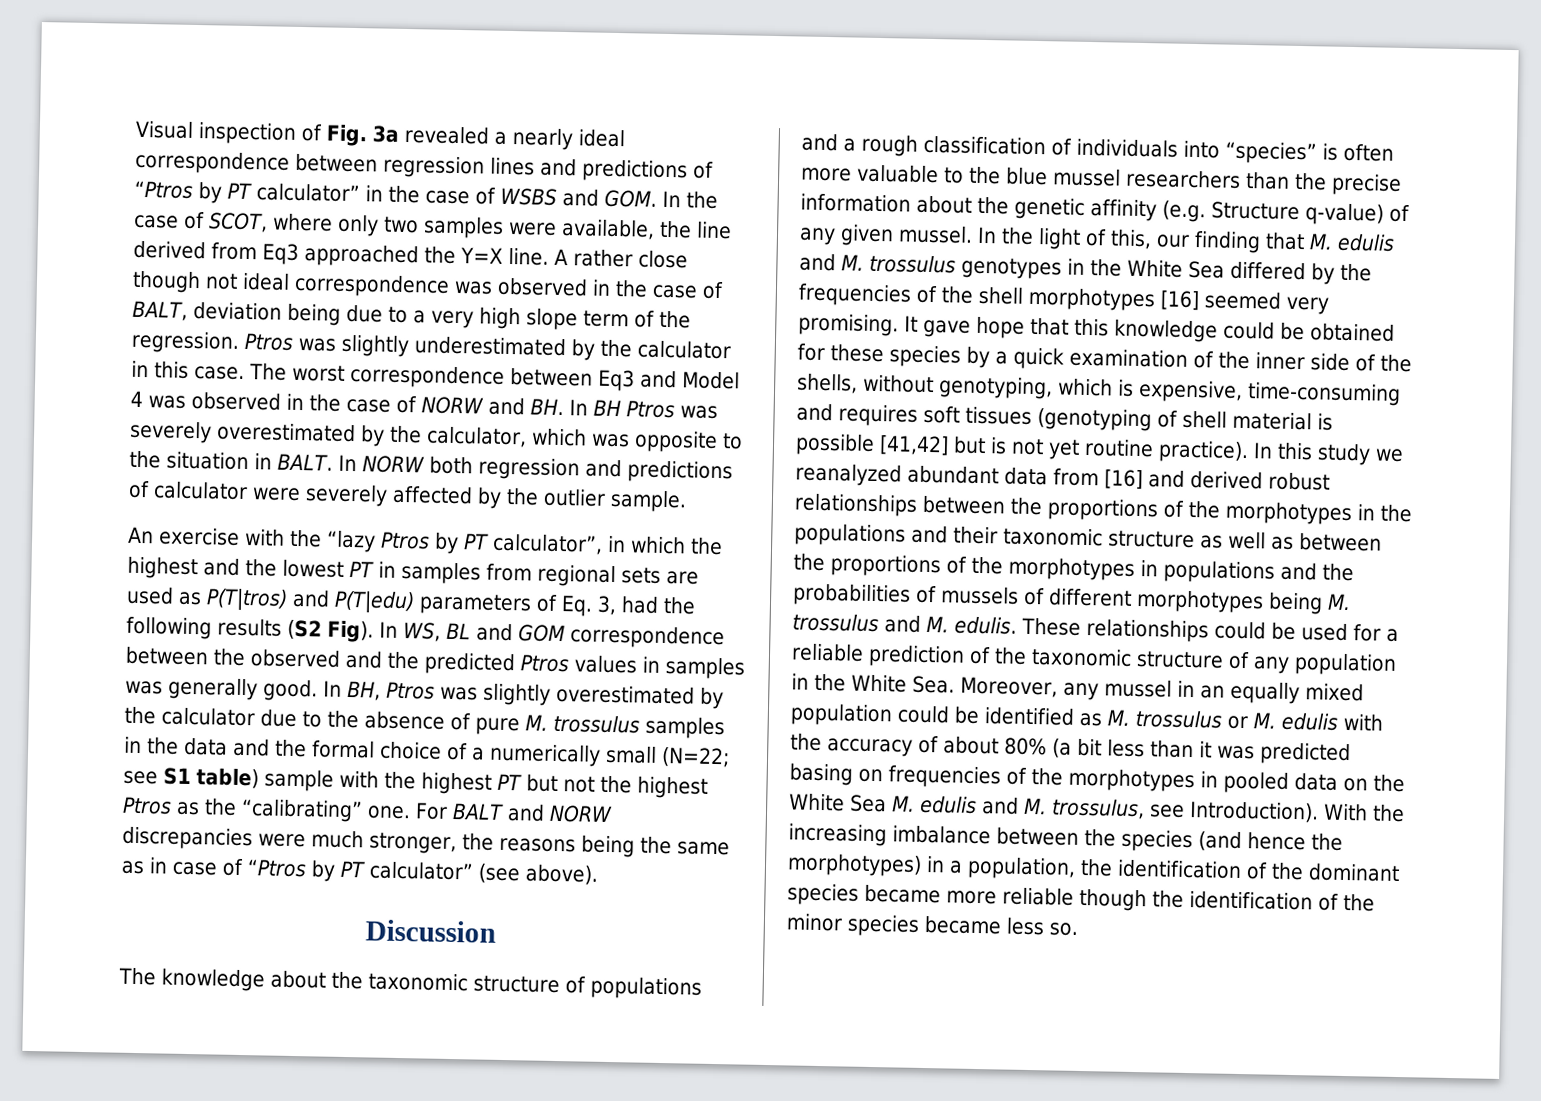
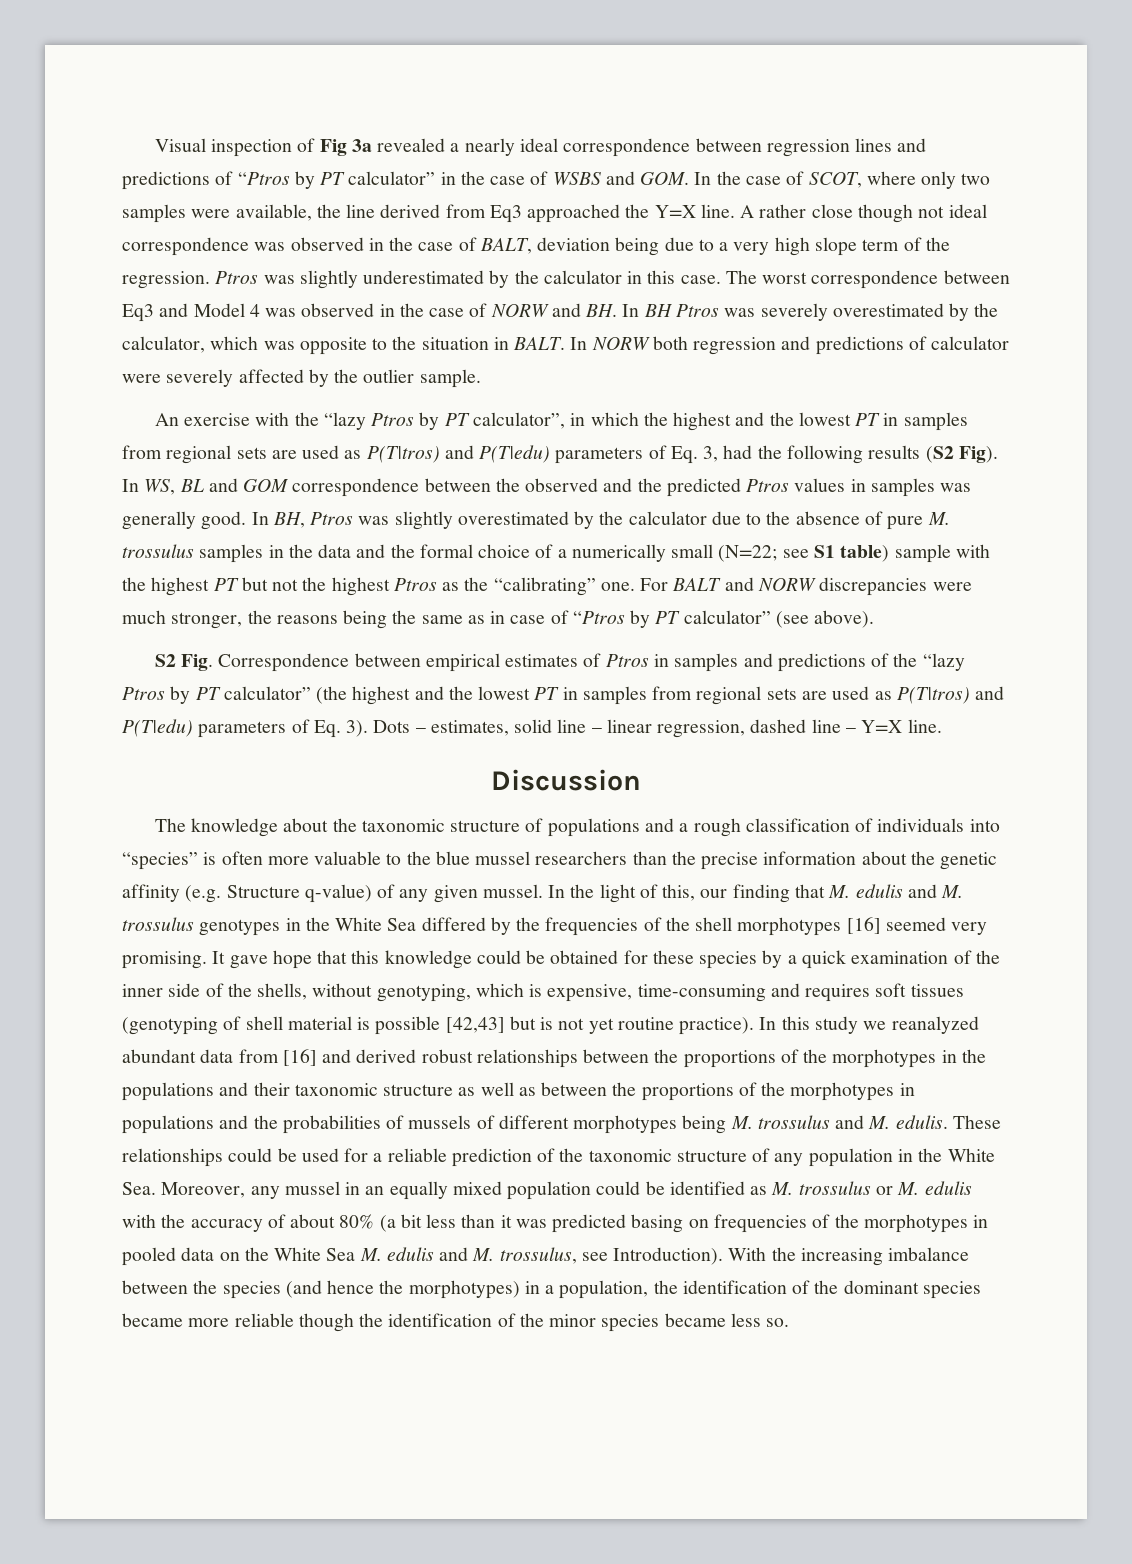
- Visual inspection of Fig. 3a revealed a nearly ideal correspondence between regression lines and predictions of “Ptros by PT calculator” in the case of WSBS and GOM. In the case of SCOT, where only two samples were available, the line derived from Eq3 approached the Y=X line.
+ Visual inspection of Fig 3a revealed a nearly ideal correspondence between regression lines and predictions of “Ptros by PT calculator” in the case of WSBS and GOM. In the case of SCOT, where only two samples were available, the line derived from Eq3 approached the Y=X line.
+ S2 Fig. Correspondence between empirical estimates of Ptros in samples and predictions of the “lazy Ptros by PT calculator” (the highest and the lowest PT in samples from regional sets are used as P(T|tros) and P(T|edu) parameters of Eq. 3). Dots – estimates, solid line – linear regression, dashed line – Y=X line.
- It gave hope that this knowledge could be obtained for these species by a quick examination of the inner side of the shells, without genotyping, which is expensive, time-consuming and requires soft tissues (genotyping of shell material is possible [41,42] but is not yet routine practice).
+ It gave hope that this knowledge could be obtained for these species by a quick examination of the inner side of the shells, without genotyping, which is expensive, time-consuming and requires soft tissues (genotyping of shell material is possible [42,43] but is not yet routine practice).

